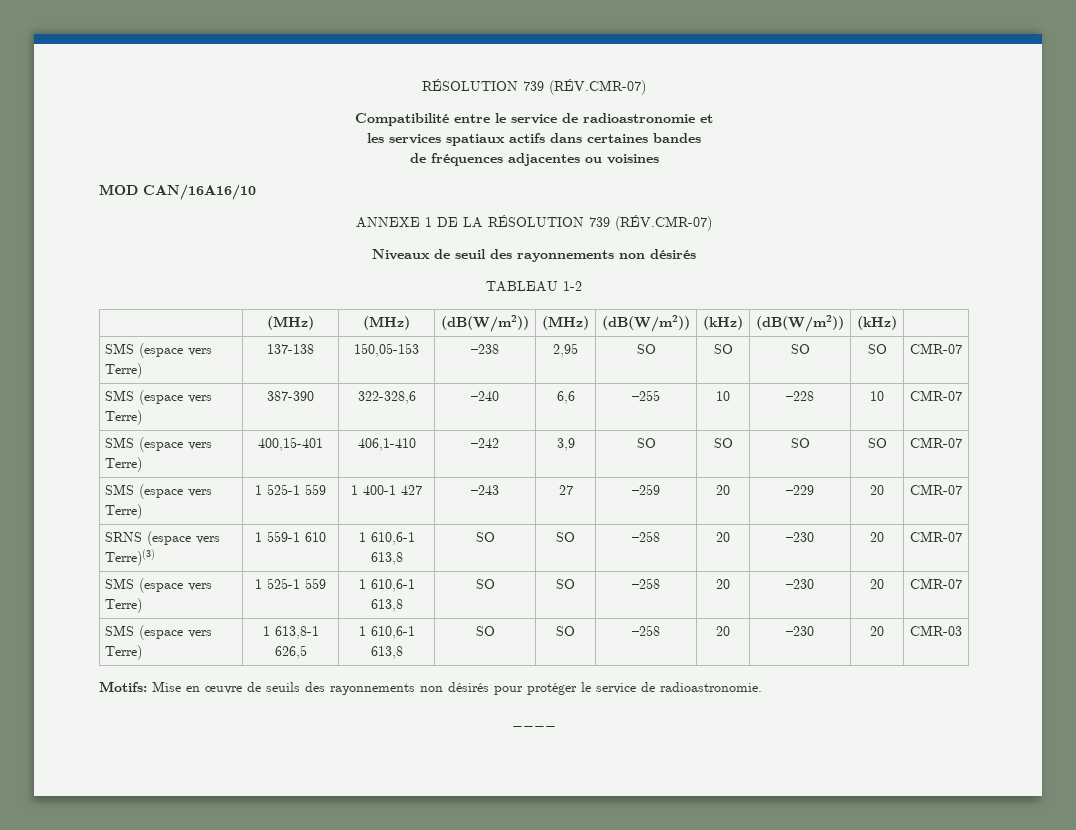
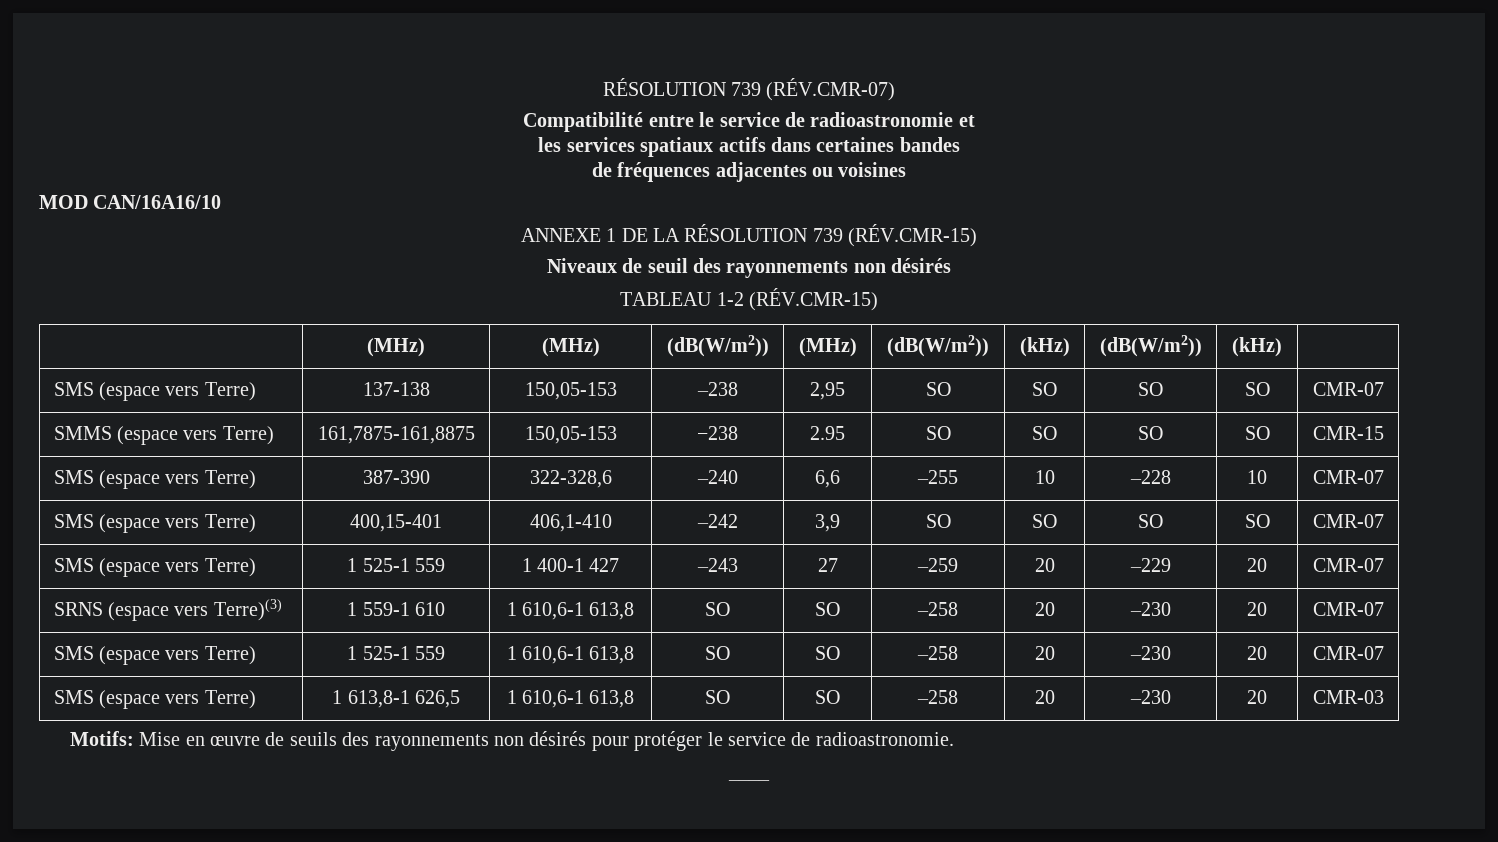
- ANNEXE 1 DE LA RÉSOLUTION 739 (RÉV.CMR-07)
+ ANNEXE 1 DE LA RÉSOLUTION 739 (RÉV.CMR-15)
- TABLEAU 1-2
+ TABLEAU 1-2 (RÉV.CMR-15)
+ SMMS (espace vers Terre) | 161,7875-161,8875 | 150,05-153 | −238 | 2.95 | SO | SO | SO | SO | CMR-15

